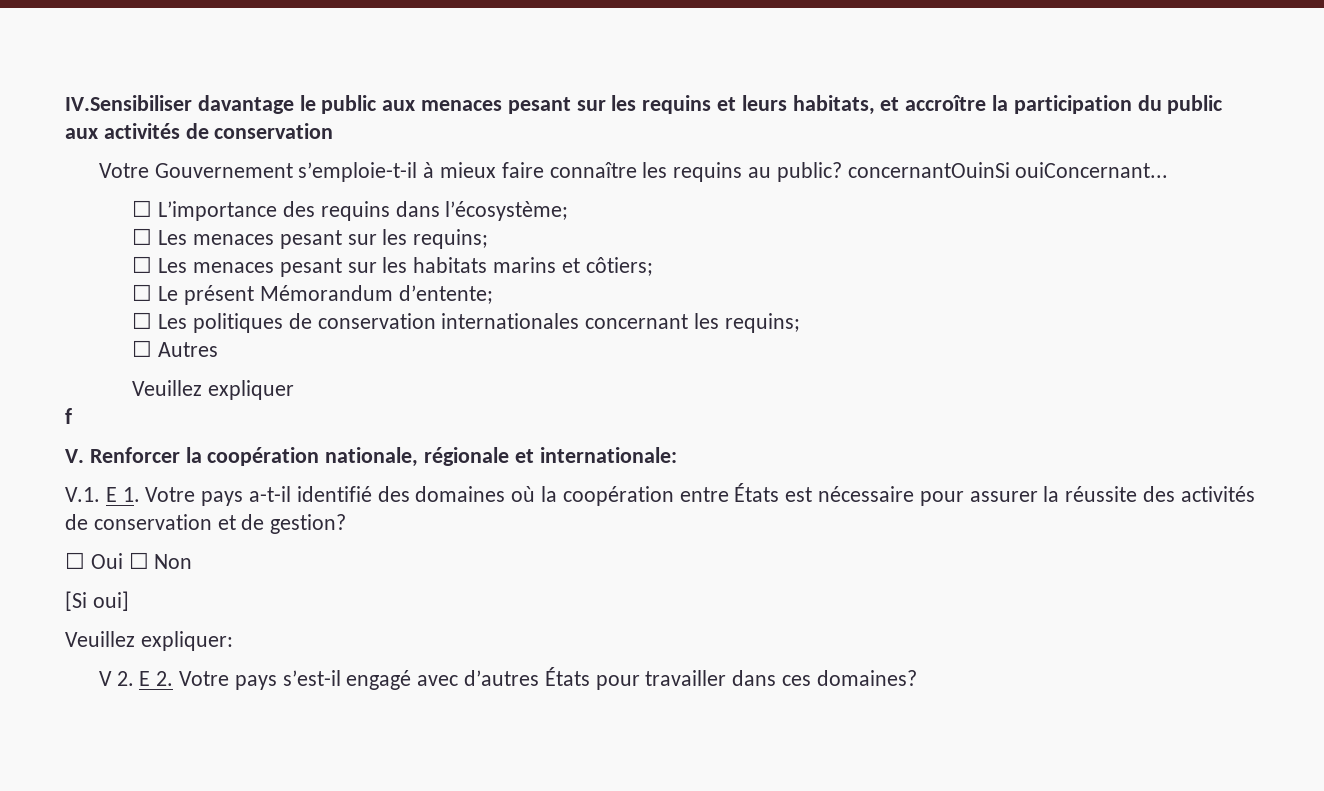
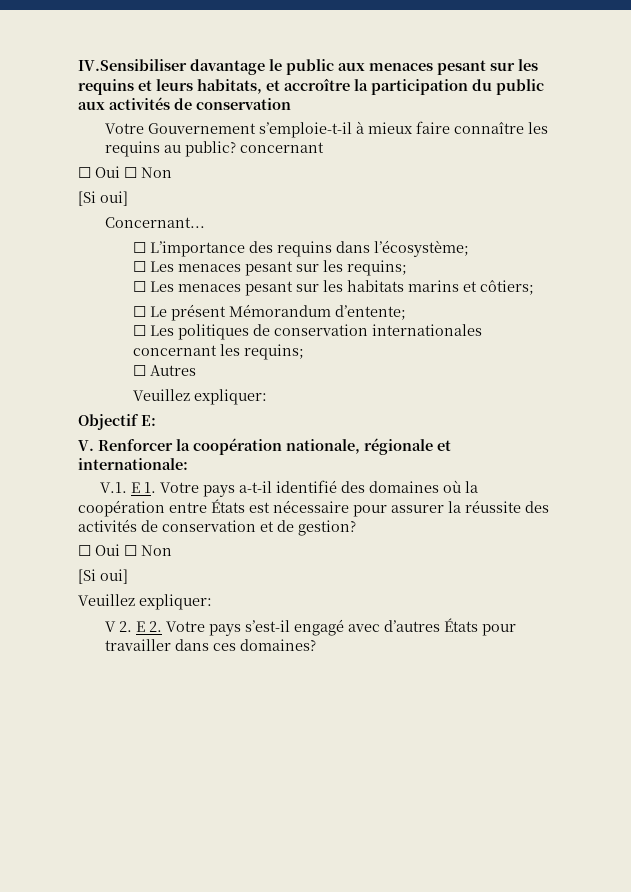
- Votre Gouvernement s’emploie-t-il à mieux faire connaître les requins au public? concernantOuinSi ouiConcernant...
+ Votre Gouvernement s’emploie-t-il à mieux faire connaître les requins au public? concernant
+ ☐ Oui ☐ Non
+ [Si oui]
+ Concernant...
  ☐ Autres
- Veuillez expliquer
- f
+ Veuillez expliquer:
+ Objectif E:

